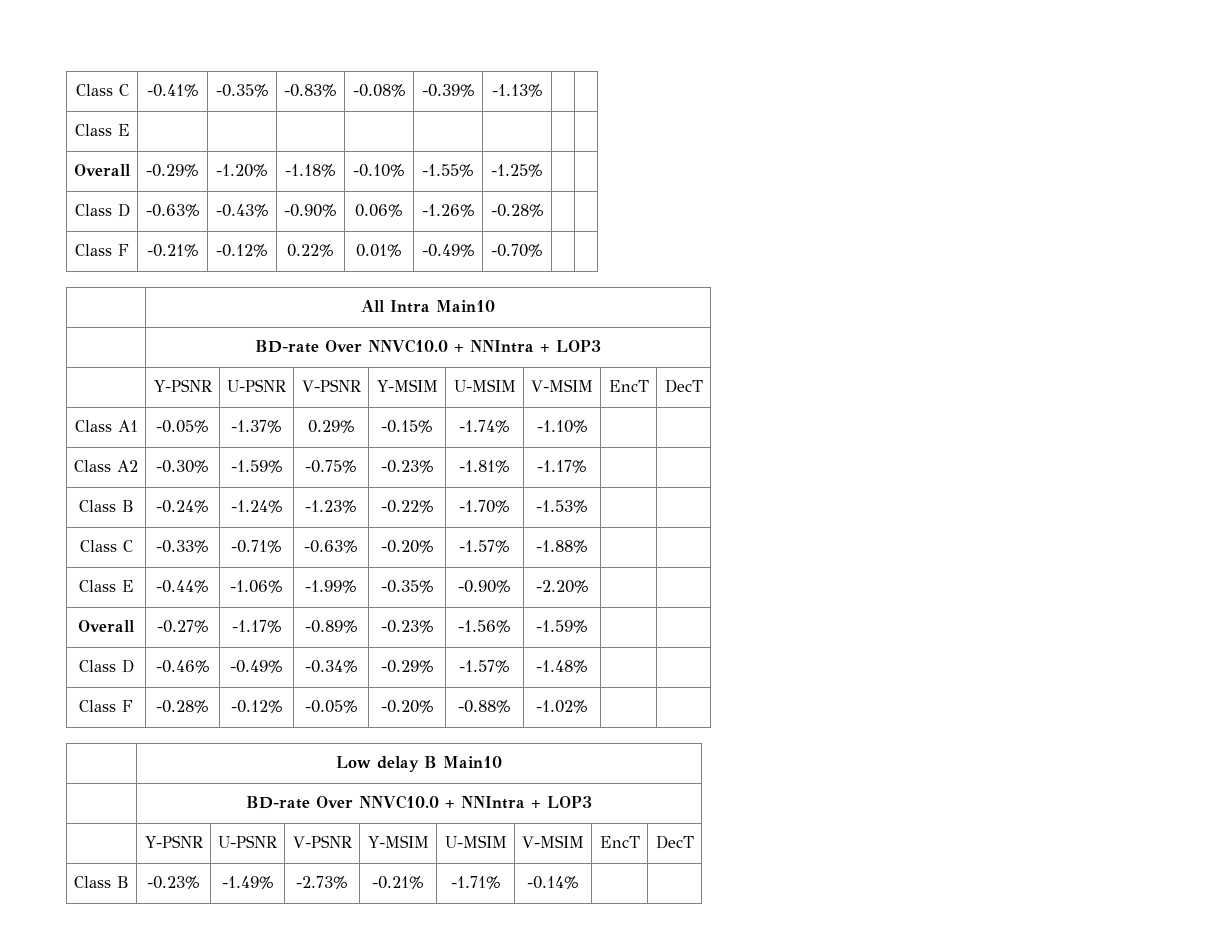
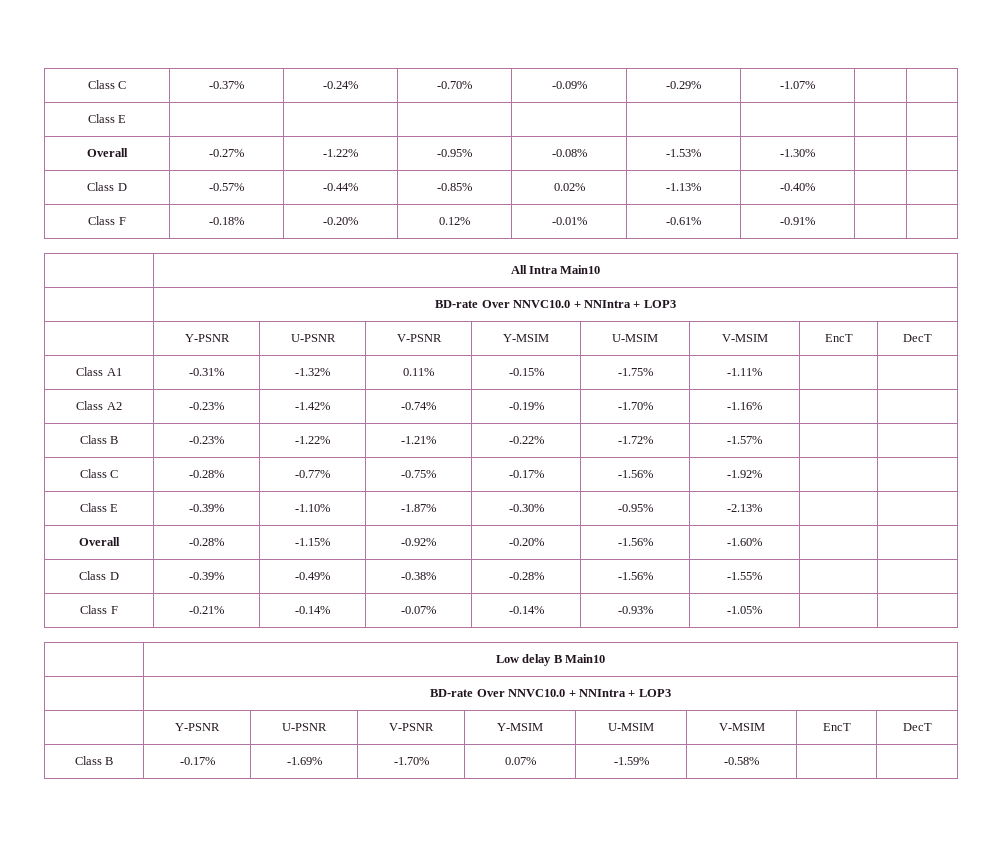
- Class C | -0.41% | -0.35% | -0.83% | -0.08% | -0.39% | -1.13% | |
+ Class C | -0.37% | -0.24% | -0.70% | -0.09% | -0.29% | -1.07% | |
  Class E | | | | | | | |
- Overall | -0.29% | -1.20% | -1.18% | -0.10% | -1.55% | -1.25% | |
- Class D | -0.63% | -0.43% | -0.90% | 0.06% | -1.26% | -0.28% | |
- Class F | -0.21% | -0.12% | 0.22% | 0.01% | -0.49% | -0.70% | |
+ Overall | -0.27% | -1.22% | -0.95% | -0.08% | -1.53% | -1.30% | |
+ Class D | -0.57% | -0.44% | -0.85% | 0.02% | -1.13% | -0.40% | |
+ Class F | -0.18% | -0.20% | 0.12% | -0.01% | -0.61% | -0.91% | |
- Class A1 | -0.05% | -1.37% | 0.29% | -0.15% | -1.74% | -1.10% | |
+ Class A1 | -0.31% | -1.32% | 0.11% | -0.15% | -1.75% | -1.11% | |
- Class A2 | -0.30% | -1.59% | -0.75% | -0.23% | -1.81% | -1.17% | |
- Class B | -0.24% | -1.24% | -1.23% | -0.22% | -1.70% | -1.53% | |
- Class C | -0.33% | -0.71% | -0.63% | -0.20% | -1.57% | -1.88% | |
- Class E | -0.44% | -1.06% | -1.99% | -0.35% | -0.90% | -2.20% | |
- Overall | -0.27% | -1.17% | -0.89% | -0.23% | -1.56% | -1.59% | |
- Class D | -0.46% | -0.49% | -0.34% | -0.29% | -1.57% | -1.48% | |
- Class F | -0.28% | -0.12% | -0.05% | -0.20% | -0.88% | -1.02% | |
+ Class A2 | -0.23% | -1.42% | -0.74% | -0.19% | -1.70% | -1.16% | |
+ Class B | -0.23% | -1.22% | -1.21% | -0.22% | -1.72% | -1.57% | |
+ Class C | -0.28% | -0.77% | -0.75% | -0.17% | -1.56% | -1.92% | |
+ Class E | -0.39% | -1.10% | -1.87% | -0.30% | -0.95% | -2.13% | |
+ Overall | -0.28% | -1.15% | -0.92% | -0.20% | -1.56% | -1.60% | |
+ Class D | -0.39% | -0.49% | -0.38% | -0.28% | -1.56% | -1.55% | |
+ Class F | -0.21% | -0.14% | -0.07% | -0.14% | -0.93% | -1.05% | |
- Class B | -0.23% | -1.49% | -2.73% | -0.21% | -1.71% | -0.14% | |
+ Class B | -0.17% | -1.69% | -1.70% | 0.07% | -1.59% | -0.58% | |

